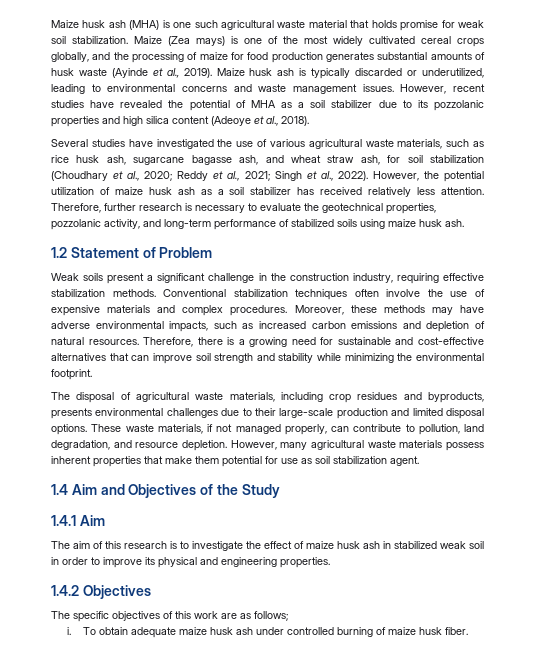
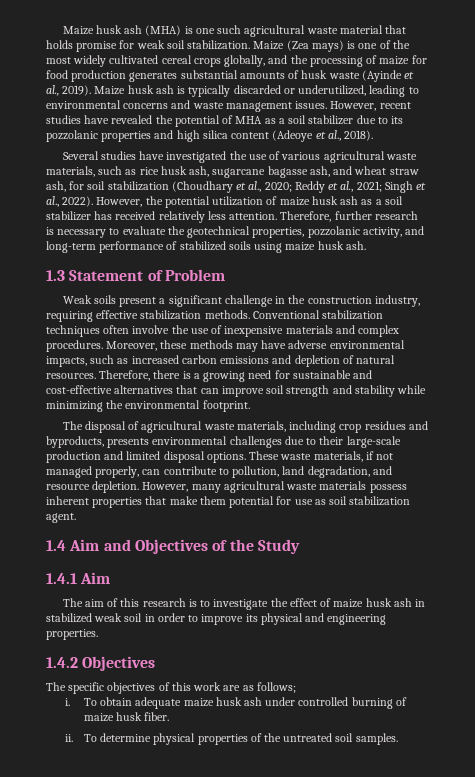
- 1.2 Statement of Problem
+ 1.3 Statement of Problem
- Conventional stabilization techniques often involve the use of expensive materials and complex procedures.
+ Conventional stabilization techniques often involve the use of inexpensive materials and complex procedures.
+ ii. To determine physical properties of the untreated soil samples.

